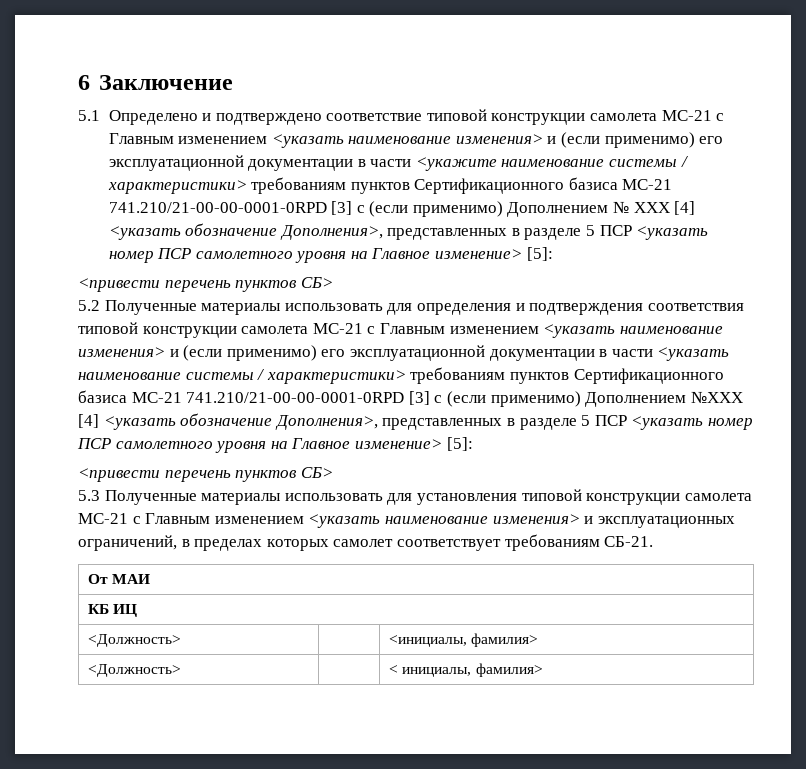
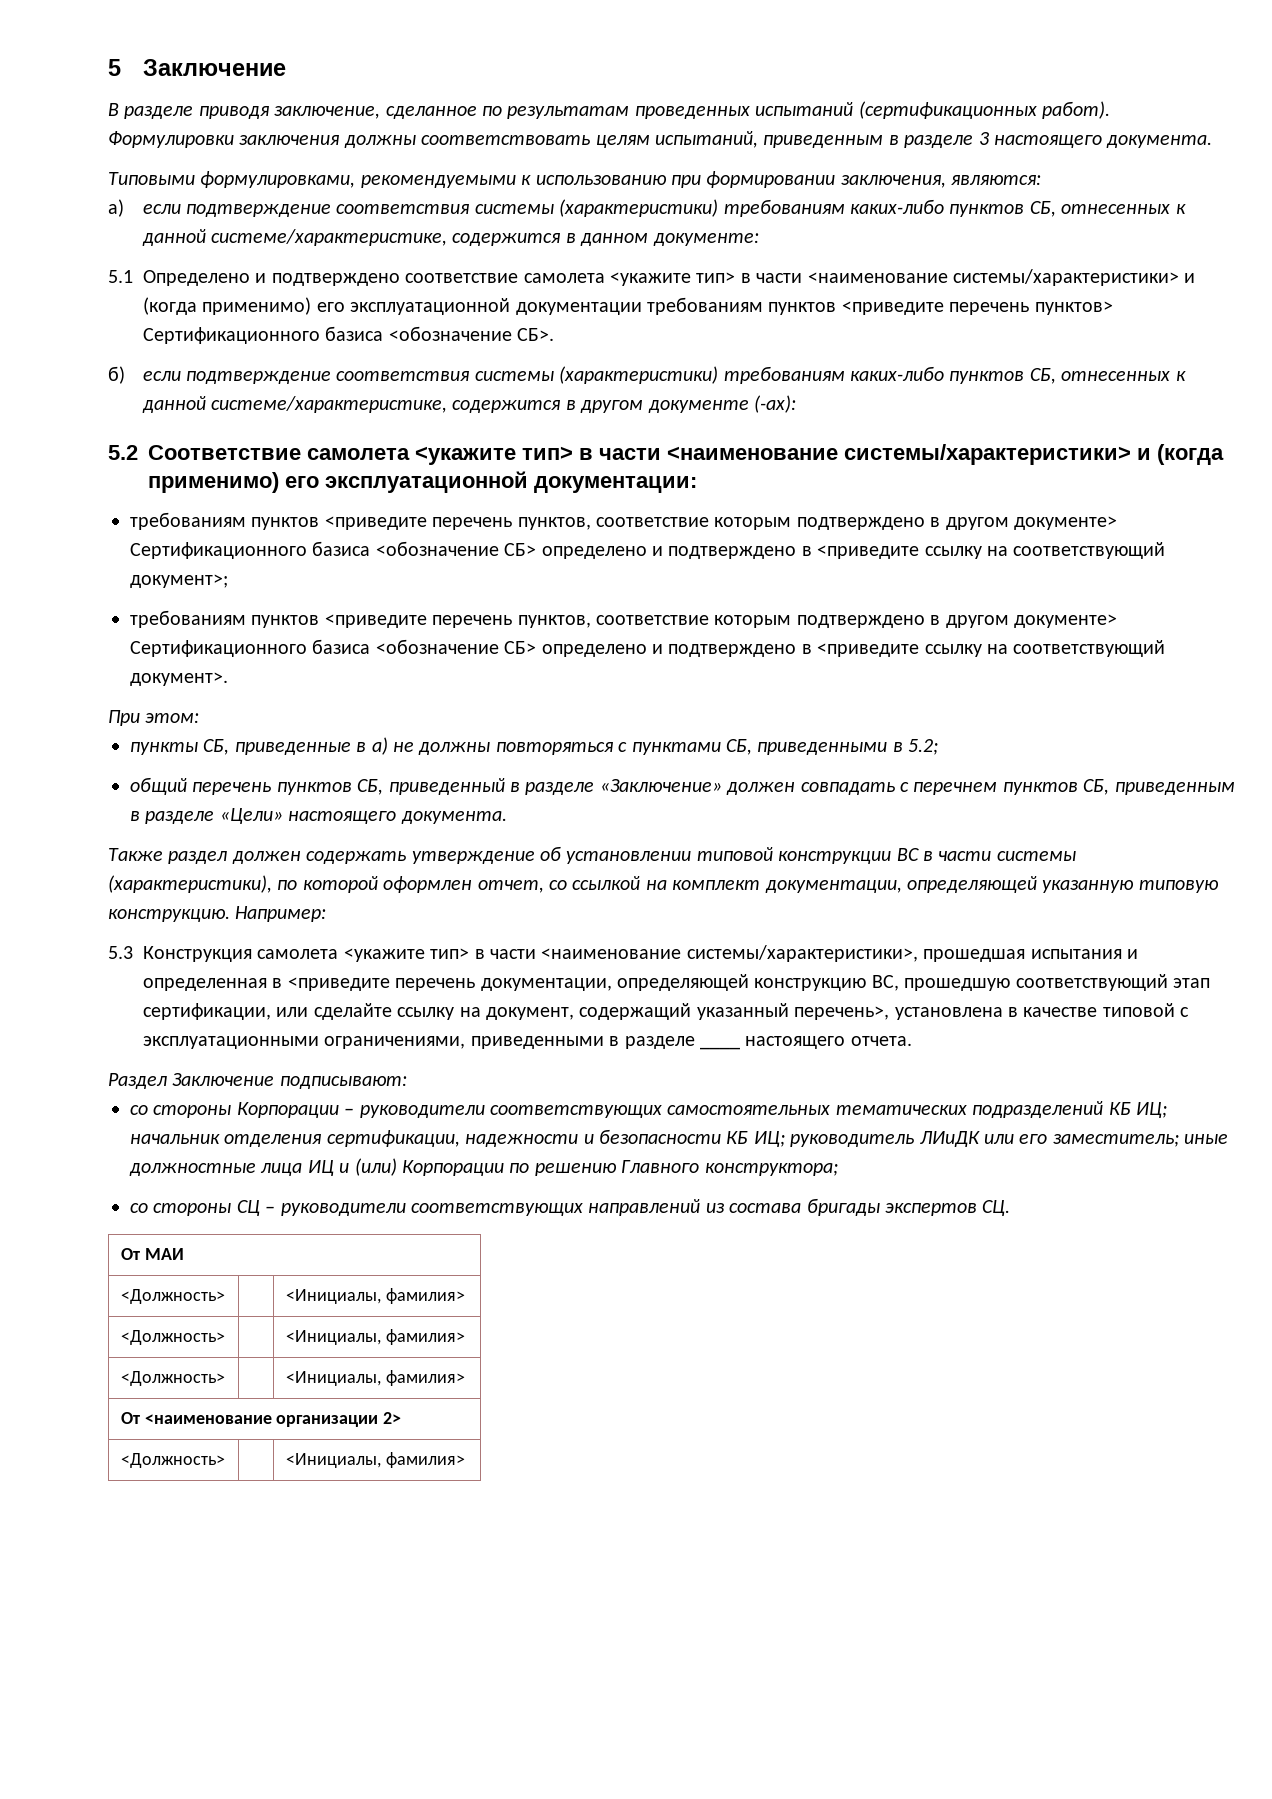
- 6 Заключение
+ 5 Заключение
+ В разделе приводя заключение, сделанное по результатам проведенных испытаний (сертификационных работ). Формулировки заключения должны соответствовать целям испытаний, приведенным в разделе 3 настоящего документа.
+ Типовыми формулировками, рекомендуемыми к использованию при формировании заключения, являются:
+ а) если подтверждение соответствия системы (характеристики) требованиям каких-либо пунктов СБ, отнесенных к данной системе/характеристике, содержится в данном документе:
- 5.1 Определено и подтверждено соответствие типовой конструкции самолета МС-21 с Главным изменением <указать наименование изменения> и (если применимо) его эксплуатационной документации в части <укажите наименование системы / характеристики> требованиям пунктов Сертификационного базиса МС-21 741.210/21-00-00-0001-0RPD [3] с (если применимо) Дополнением № ХХХ [4] <указать обозначение Дополнения>, представленных в разделе 5 ПСР <указать номер ПСР самолетного уровня на Главное изменение> [5]:
- <привести перечень пунктов СБ>
- 5.2 Полученные материалы использовать для определения и подтверждения соответствия типовой конструкции самолета МС-21 с Главным изменением <указать наименование изменения> и (если применимо) его эксплуатационной документации в части <указать наименование системы / характеристики> требованиям пунктов Сертификационного базиса МС-21 741.210/21-00-00-0001-0RPD [3] с (если применимо) Дополнением №ХХХ [4] <указать обозначение Дополнения>, представленных в разделе 5 ПСР <указать номер ПСР самолетного уровня на Главное изменение> [5]:
- <привести перечень пунктов СБ>
- 5.3 Полученные материалы использовать для установления типовой конструкции самолета МС-21 с Главным изменением <указать наименование изменения> и эксплуатационных ограничений, в пределах которых самолет соответствует требованиям СБ-21.
+ 5.1 Определено и подтверждено соответствие самолета <укажите тип> в части <наименование системы/характеристики> и (когда применимо) его эксплуатационной документации требованиям пунктов <приведите перечень пунктов> Сертификационного базиса <обозначение СБ>.
+ б) если подтверждение соответствия системы (характеристики) требованиям каких-либо пунктов СБ, отнесенных к данной системе/характеристике, содержится в другом документе (-ах):
+ 5.2 Соответствие самолета <укажите тип> в части <наименование системы/характеристики> и (когда применимо) его эксплуатационной документации:
+ требованиям пунктов <приведите перечень пунктов, соответствие которым подтверждено в другом документе> Сертификационного базиса <обозначение СБ> определено и подтверждено в <приведите ссылку на соответствующий документ>;
+ требованиям пунктов <приведите перечень пунктов, соответствие которым подтверждено в другом документе> Сертификационного базиса <обозначение СБ> определено и подтверждено в <приведите ссылку на соответствующий документ>.
+ При этом:
+ пункты СБ, приведенные в а) не должны повторяться с пунктами СБ, приведенными в 5.2;
+ общий перечень пунктов СБ, приведенный в разделе «Заключение» должен совпадать с перечнем пунктов СБ, приведенным в разделе «Цели» настоящего документа.
+ Также раздел должен содержать утверждение об установлении типовой конструкции ВС в части системы (характеристики), по которой оформлен отчет, со ссылкой на комплект документации, определяющей указанную типовую конструкцию. Например:
+ 5.3 Конструкция самолета <укажите тип> в части <наименование системы/характеристики>, прошедшая испытания и определенная в <приведите перечень документации, определяющей конструкцию ВС, прошедшую соответствующий этап сертификации, или сделайте ссылку на документ, содержащий указанный перечень>, установлена в качестве типовой с эксплуатационными ограничениями, приведенными в разделе ____ настоящего отчета.
+ Раздел Заключение подписывают:
+ со стороны Корпорации – руководители соответствующих самостоятельных тематических подразделений КБ ИЦ; начальник отделения сертификации, надежности и безопасности КБ ИЦ; руководитель ЛИиДК или его заместитель; иные должностные лица ИЦ и (или) Корпорации по решению Главного конструктора;
+ со стороны СЦ – руководители соответствующих направлений из состава бригады экспертов СЦ.
  От МАИ
- КБ ИЦ
- <Должность> | | <инициалы, фамилия>
- <Должность> | | < инициалы, фамилия>
+ <Должность> | | <Инициалы, фамилия>
+ <Должность> | | <Инициалы, фамилия>
+ <Должность> | | <Инициалы, фамилия>
+ От <наименование организации 2>
+ <Должность> | | <Инициалы, фамилия>

